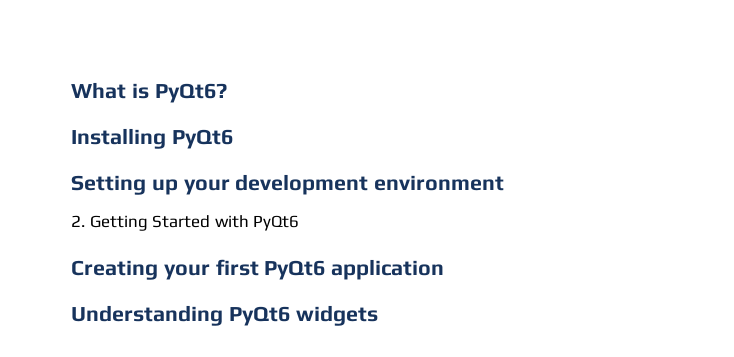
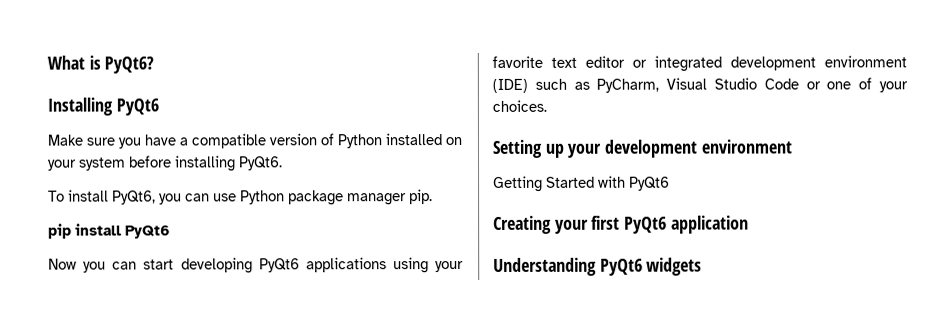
+ Make sure you have a compatible version of Python installed on your system before installing PyQt6.
+ To install PyQt6, you can use Python package manager pip.
+ pip install PyQt6
+ Now you can start developing PyQt6 applications using your favorite text editor or integrated development environment (IDE) such as PyCharm, Visual Studio Code or one of your choices.
- 2. Getting Started with PyQt6
+ Getting Started with PyQt6

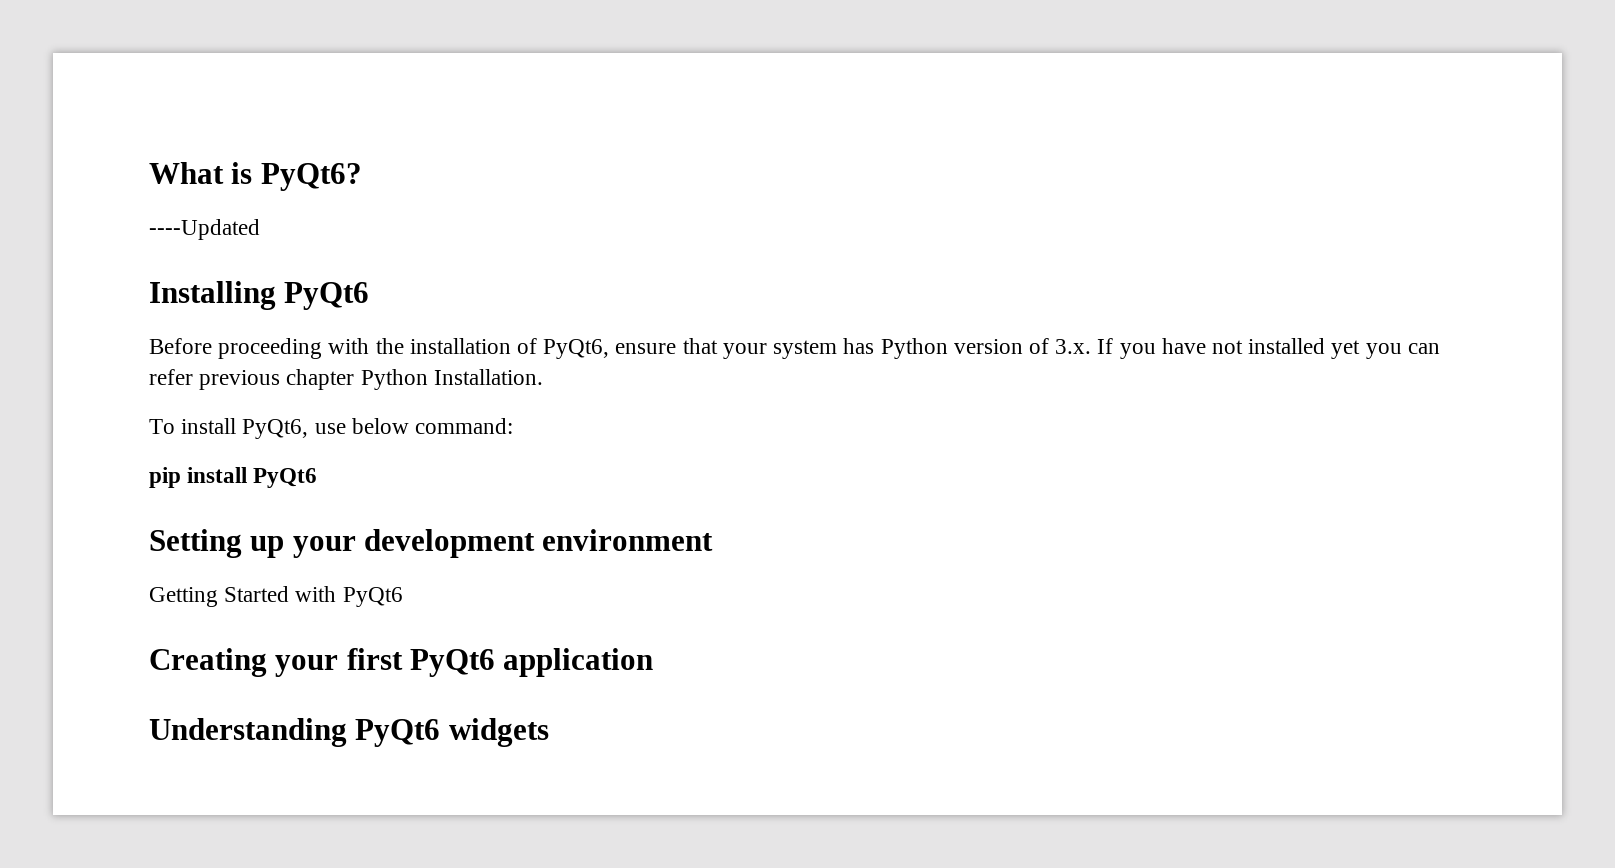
+ ----Updated
- Make sure you have a compatible version of Python installed on your system before installing PyQt6.
- To install PyQt6, you can use Python package manager pip.
+ Before proceeding with the installation of PyQt6, ensure that your system has Python version of 3.x. If you have not installed yet you can refer previous chapter Python Installation.
+ To install PyQt6, use below command:
  pip install PyQt6
- Now you can start developing PyQt6 applications using your favorite text editor or integrated development environment (IDE) such as PyCharm, Visual Studio Code or one of your choices.

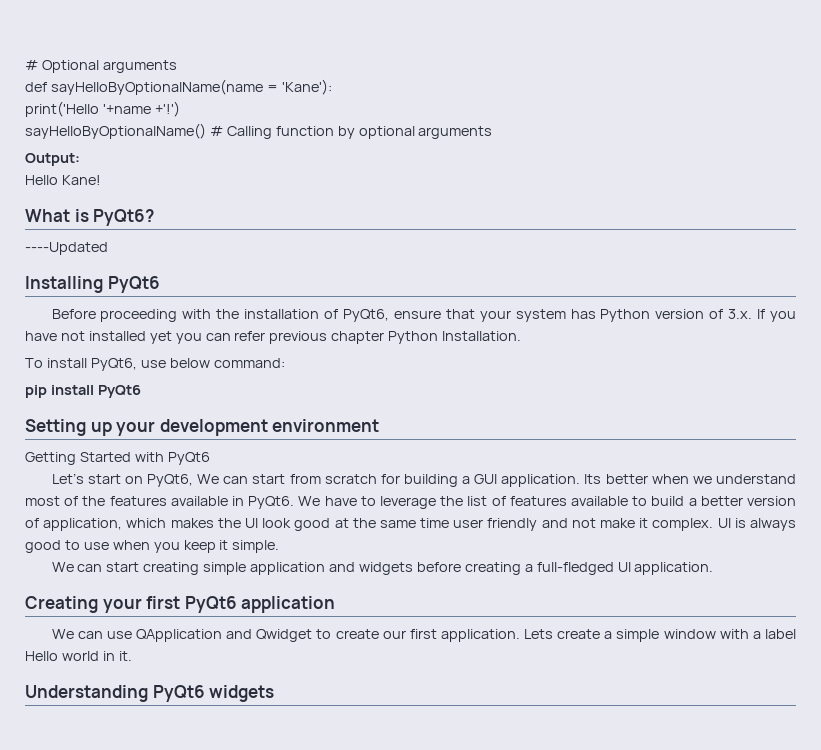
+ # Optional arguments
+ def sayHelloByOptionalName(name = 'Kane'):
+ print('Hello '+name +'!')
+ sayHelloByOptionalName() # Calling function by optional arguments
+ Output:
+ Hello Kane!
+ Let’s start on PyQt6, We can start from scratch for building a GUI application. Its better when we understand most of the features available in PyQt6. We have to leverage the list of features available to build a better version of application, which makes the UI look good at the same time user friendly and not make it complex. UI is always good to use when you keep it simple.
+ We can start creating simple application and widgets before creating a full-fledged UI application.
+ We can use QApplication and Qwidget to create our first application. Lets create a simple window with a label Hello world in it.

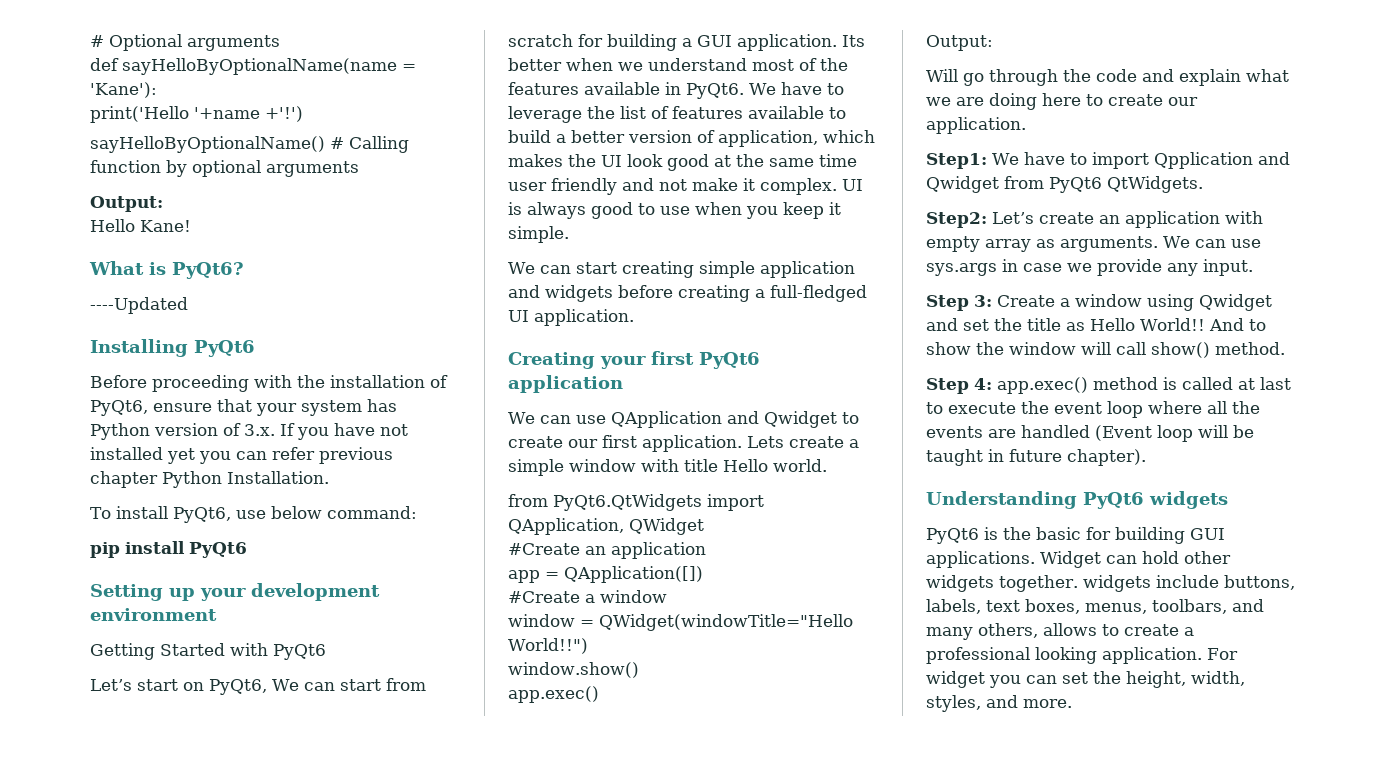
- Lets create a simple window with a label Hello world in it.
+ Lets create a simple window with title Hello world.
+ from PyQt6.QtWidgets import QApplication, QWidget
+ #Create an application
+ app = QApplication([])
+ #Create a window
+ window = QWidget(windowTitle="Hello World!!")
+ window.show()
+ app.exec()
+ Output:
+ Will go through the code and explain what we are doing here to create our application.
+ Step1: We have to import Qpplication and Qwidget from PyQt6 QtWidgets.
+ Step2: Let’s create an application with empty array as arguments. We can use sys.args in case we provide any input.
+ Step 3: Create a window using Qwidget and set the title as Hello World!! And to show the window will call show() method.
+ Step 4: app.exec() method is called at last to execute the event loop where all the events are handled (Event loop will be taught in future chapter).
  Understanding PyQt6 widgets
+ PyQt6 is the basic for building GUI applications. Widget can hold other widgets together. widgets include buttons, labels, text boxes, menus, toolbars, and many others, allows to create a professional looking application. For widget you can set the height, width, styles, and more.

